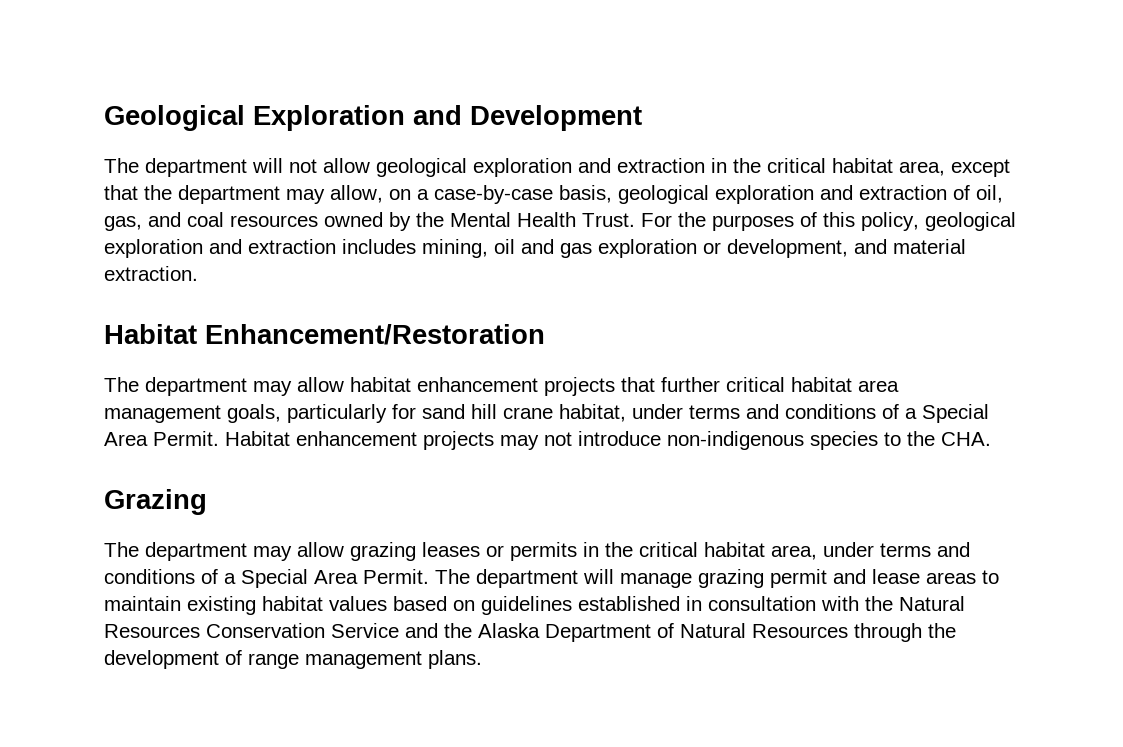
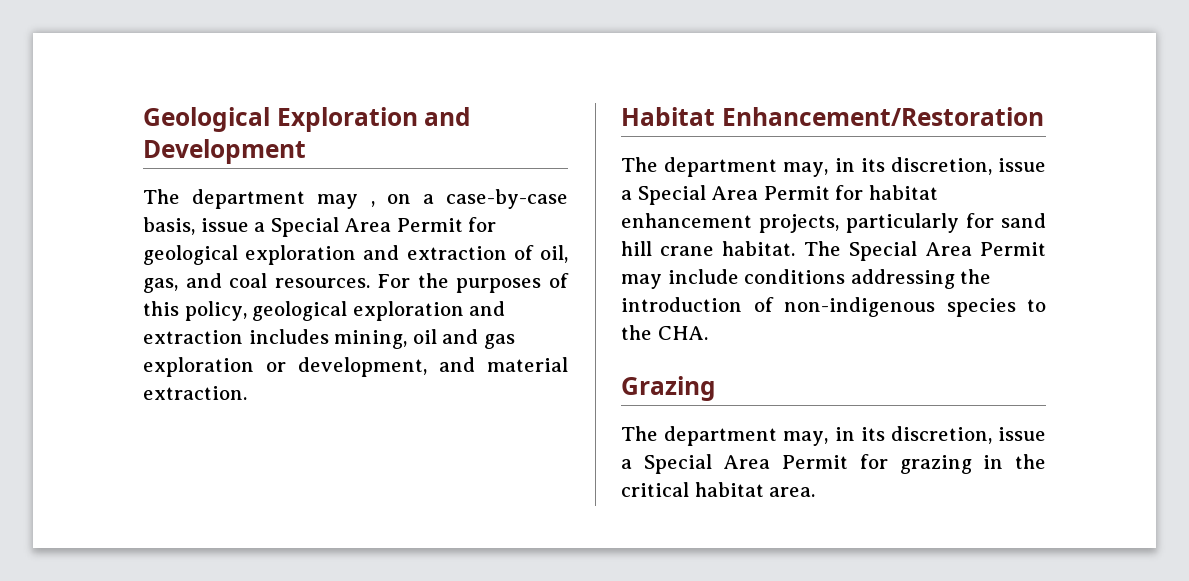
- The department will not allow geological exploration and extraction in the critical habitat area, except that the department may allow, on a case-by-case basis, geological exploration and extraction of oil, gas, and coal resources owned by the Mental Health Trust.
+ The department may , on a case-by-case basis, issue a Special Area Permit for geological exploration and extraction of oil, gas, and coal resources.
- The department may allow habitat enhancement projects that further critical habitat area management goals, particularly for sand hill crane habitat, under terms and conditions of a Special Area Permit. Habitat enhancement projects may not introduce non-indigenous species to the CHA.
+ The department may, in its discretion, issue a Special Area Permit for habitat enhancement projects, particularly for sand hill crane habitat. The Special Area Permit may include conditions addressing the introduction of non-indigenous species to the CHA.
- The department may allow grazing leases or permits in the critical habitat area, under terms and conditions of a Special Area Permit. The department will manage grazing permit and lease areas to maintain existing habitat values based on guidelines established in consultation with the Natural Resources Conservation Service and the Alaska Department of Natural Resources through the development of range management plans.
+ The department may, in its discretion, issue a Special Area Permit for grazing in the critical habitat area.

